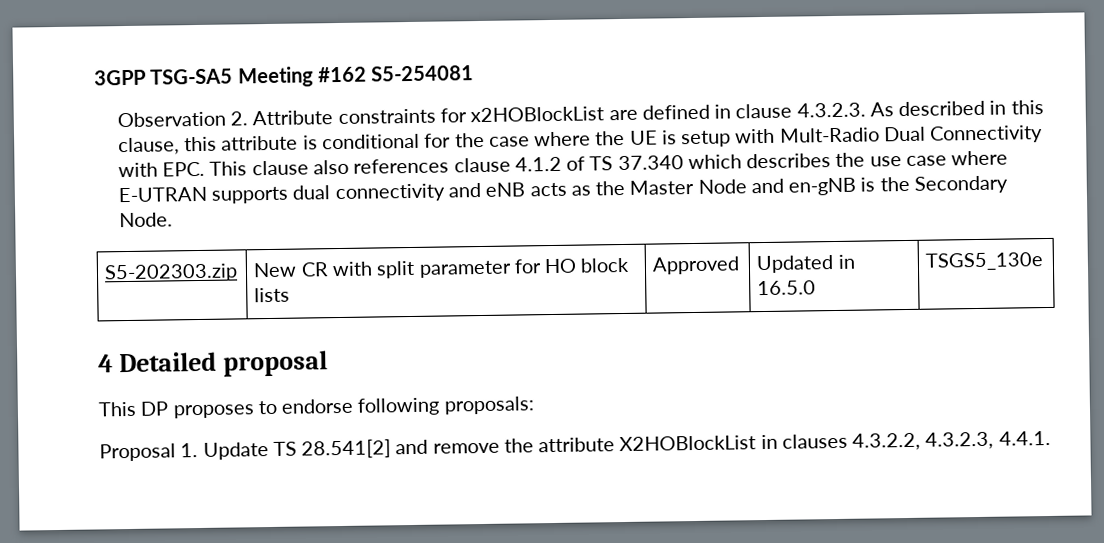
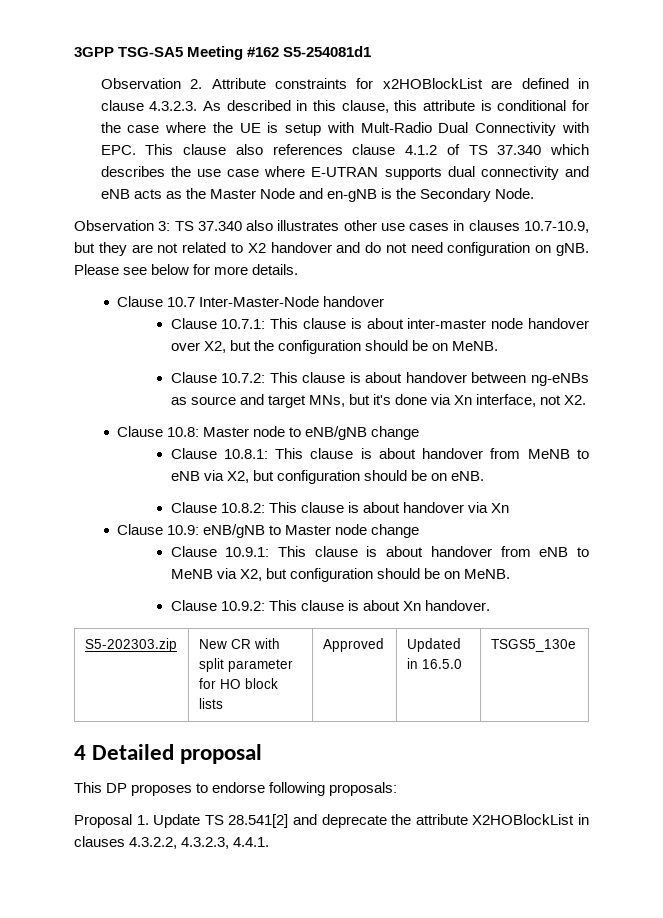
- 3GPP TSG-SA5 Meeting #162 S5-254081
+ 3GPP TSG-SA5 Meeting #162 S5-254081d1
+ Observation 3: TS 37.340 also illustrates other use cases in clauses 10.7-10.9, but they are not related to X2 handover and do not need configuration on gNB. Please see below for more details.
+ Clause 10.7 Inter-Master-Node handover
+ Clause 10.7.1: This clause is about inter-master node handover over X2, but the configuration should be on MeNB.
+ Clause 10.7.2: This clause is about handover between ng-eNBs as source and target MNs, but it's done via Xn interface, not X2.
+ Clause 10.8: Master node to eNB/gNB change
+ Clause 10.8.1: This clause is about handover from MeNB to eNB via X2, but configuration should be on eNB.
+ Clause 10.8.2: This clause is about handover via Xn
+ Clause 10.9: eNB/gNB to Master node change
+ Clause 10.9.1: This clause is about handover from eNB to MeNB via X2, but configuration should be on MeNB.
+ Clause 10.9.2: This clause is about Xn handover.
- Proposal 1. Update TS 28.541[2] and remove the attribute X2HOBlockList in clauses 4.3.2.2, 4.3.2.3, 4.4.1.
+ Proposal 1. Update TS 28.541[2] and deprecate the attribute X2HOBlockList in clauses 4.3.2.2, 4.3.2.3, 4.4.1.

